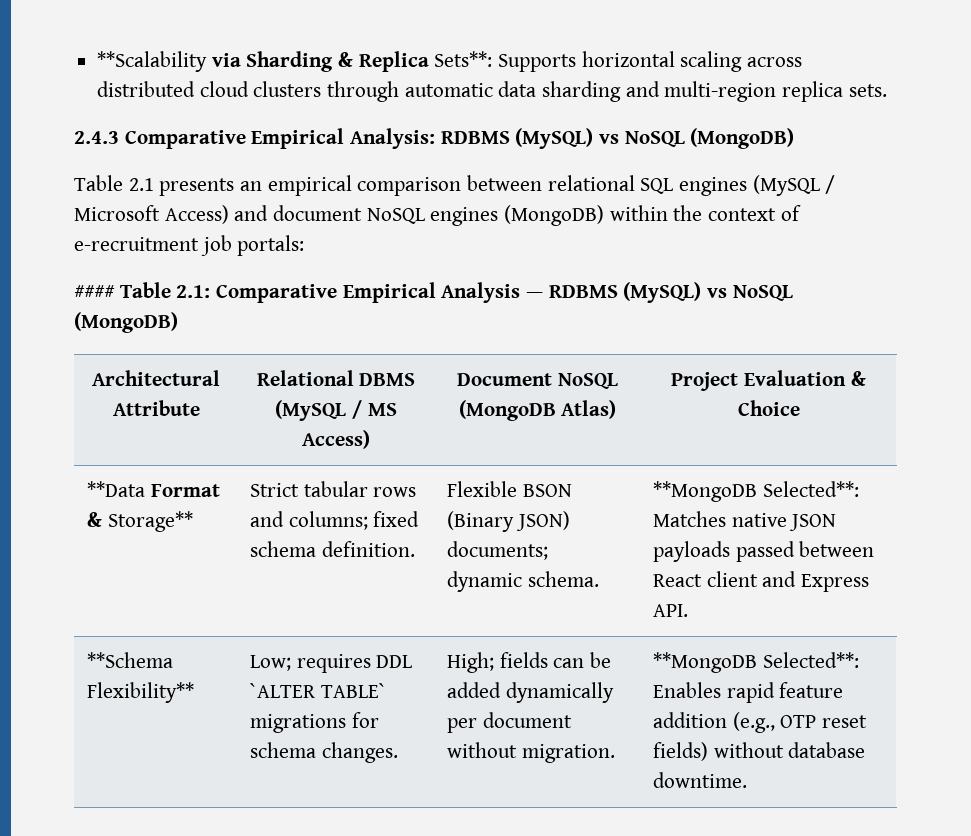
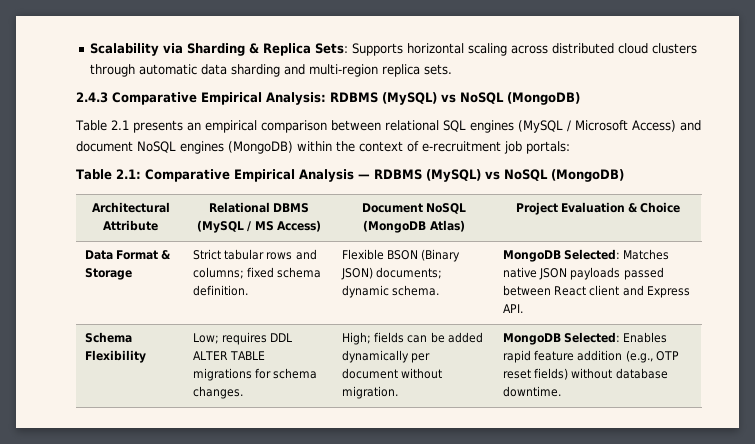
- **Scalability via Sharding & Replica Sets**: Supports horizontal scaling across distributed cloud clusters through automatic data sharding and multi-region replica sets.
+ Scalability via Sharding & Replica Sets: Supports horizontal scaling across distributed cloud clusters through automatic data sharding and multi-region replica sets.
- #### Table 2.1: Comparative Empirical Analysis — RDBMS (MySQL) vs NoSQL (MongoDB)
+ Table 2.1: Comparative Empirical Analysis — RDBMS (MySQL) vs NoSQL (MongoDB)
- **Data Format & Storage** | Strict tabular rows and columns; fixed schema definition. | Flexible BSON (Binary JSON) documents; dynamic schema. | **MongoDB Selected**: Matches native JSON payloads passed between React client and Express API.
+ Data Format & Storage | Strict tabular rows and columns; fixed schema definition. | Flexible BSON (Binary JSON) documents; dynamic schema. | MongoDB Selected: Matches native JSON payloads passed between React client and Express API.
- **Schema Flexibility** | Low; requires DDL `ALTER TABLE` migrations for schema changes. | High; fields can be added dynamically per document without migration. | **MongoDB Selected**: Enables rapid feature addition (e.g., OTP reset fields) without database downtime.
+ Schema Flexibility | Low; requires DDL ALTER TABLE migrations for schema changes. | High; fields can be added dynamically per document without migration. | MongoDB Selected: Enables rapid feature addition (e.g., OTP reset fields) without database downtime.

